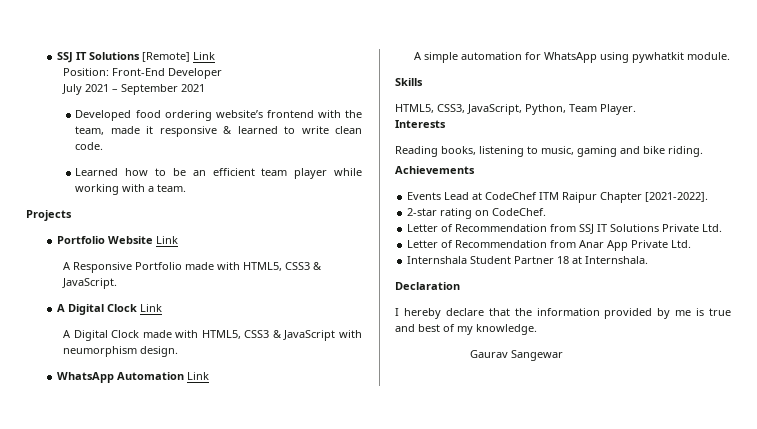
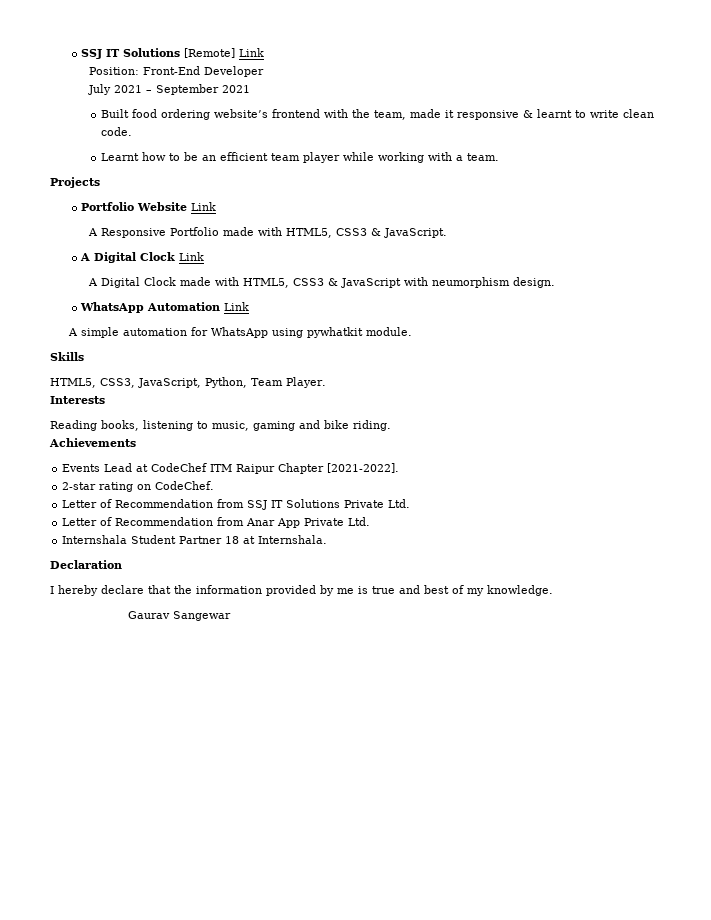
- Developed food ordering website’s frontend with the team, made it responsive & learned to write clean code.
+ Built food ordering website’s frontend with the team, made it responsive & learnt to write clean code.
- Learned how to be an efficient team player while working with a team.
+ Learnt how to be an efficient team player while working with a team.

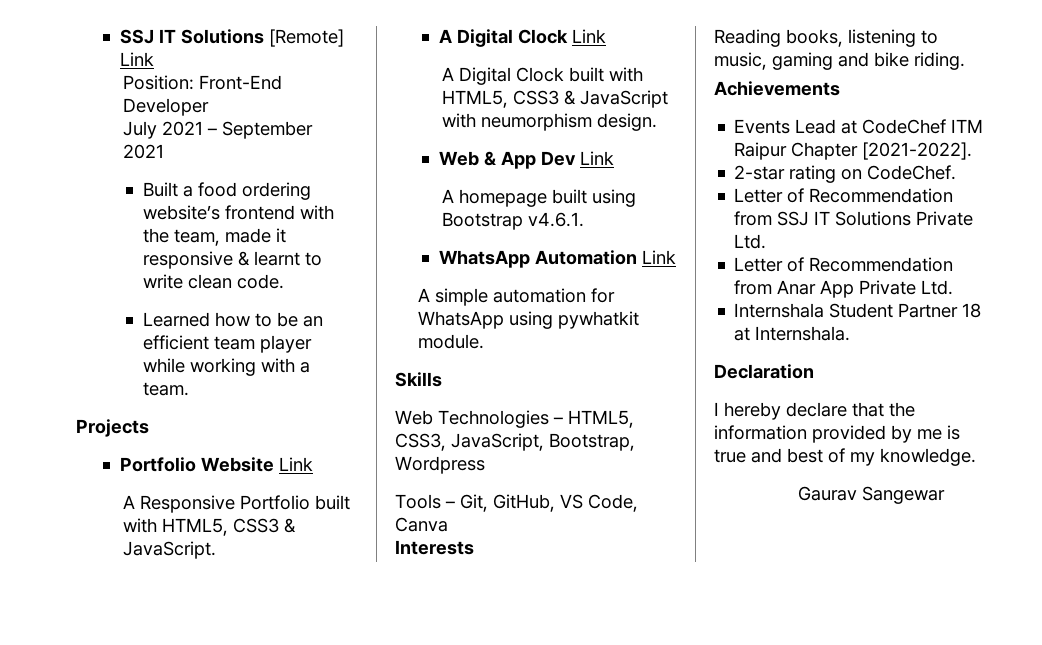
- Built food ordering website’s frontend with the team, made it responsive & learnt to write clean code.
+ Built a food ordering website’s frontend with the team, made it responsive & learnt to write clean code.
- Learnt how to be an efficient team player while working with a team.
+ Learned how to be an efficient team player while working with a team.
- A Responsive Portfolio made with HTML5, CSS3 & JavaScript.
+ A Responsive Portfolio built with HTML5, CSS3 & JavaScript.
- A Digital Clock made with HTML5, CSS3 & JavaScript with neumorphism design.
+ A Digital Clock built with HTML5, CSS3 & JavaScript with neumorphism design.
+ Web & App Dev Link
+ A homepage built using Bootstrap v4.6.1.
- HTML5, CSS3, JavaScript, Python, Team Player.
+ Web Technologies – HTML5, CSS3, JavaScript, Bootstrap, Wordpress
+ Tools – Git, GitHub, VS Code, Canva

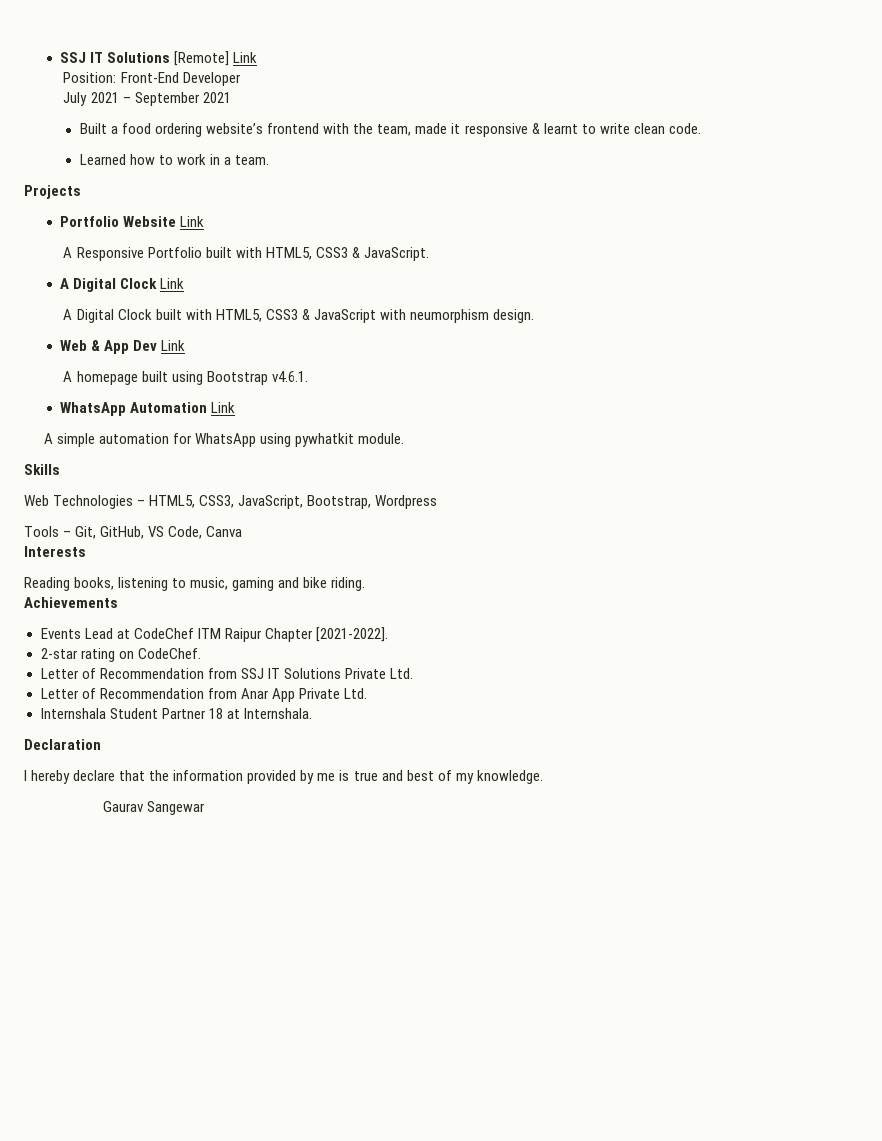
- Learned how to be an efficient team player while working with a team.
+ Learned how to work in a team.

